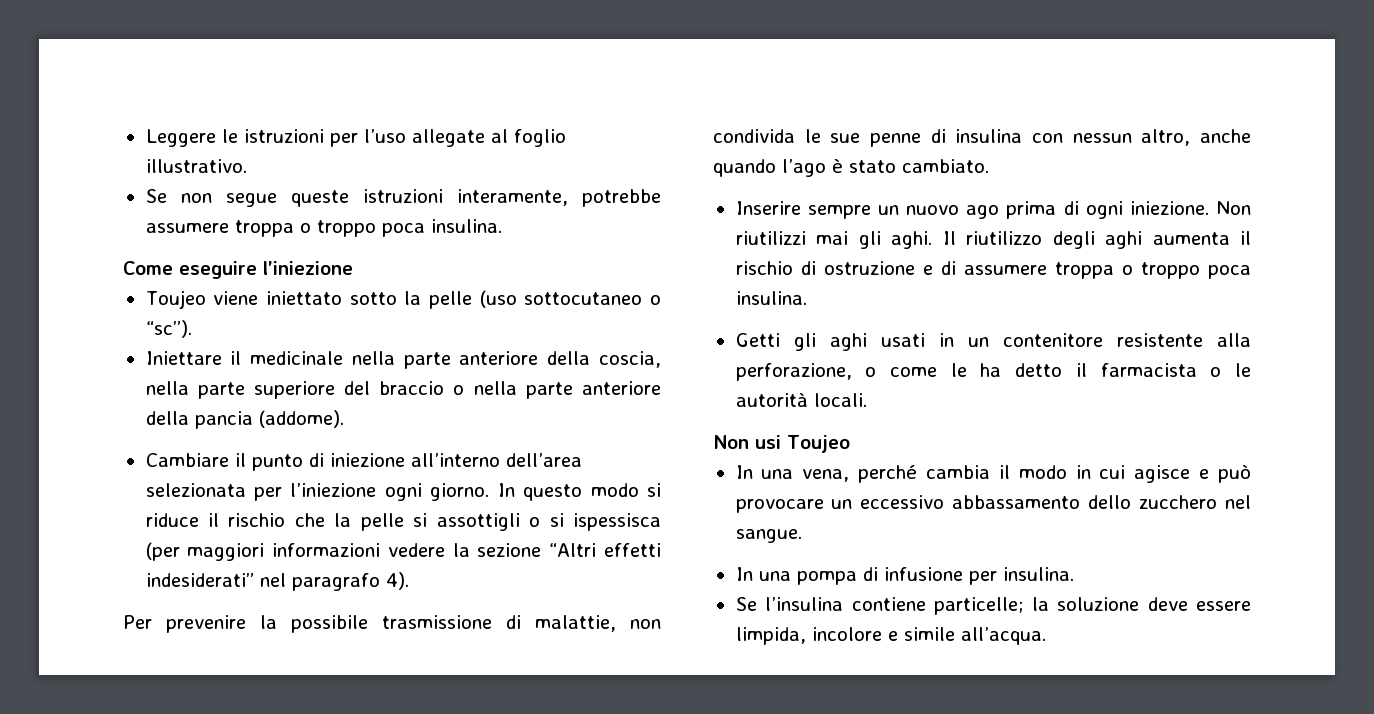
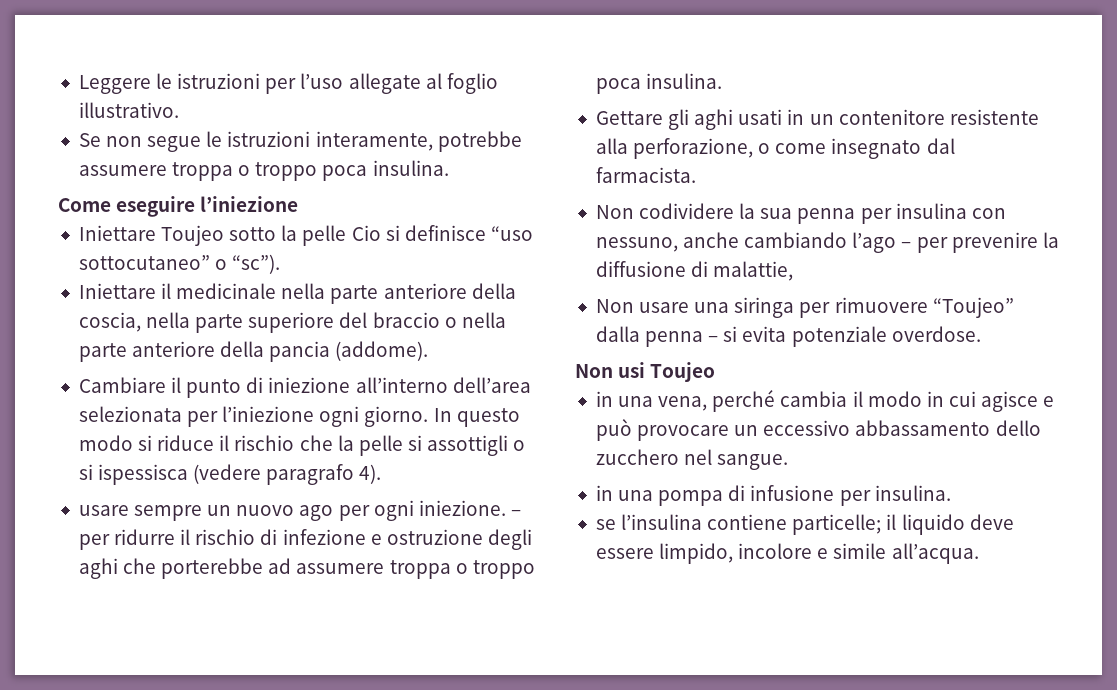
- Se non segue queste istruzioni interamente, potrebbe assumere troppa o troppo poca insulina.
+ Se non segue le istruzioni interamente, potrebbe assumere troppa o troppo poca insulina.
- Toujeo viene iniettato sotto la pelle (uso sottocutaneo o “sc”).
+ Iniettare Toujeo sotto la pelle Cio si definisce “uso sottocutaneo” o “sc”).
- In questo modo si riduce il rischio che la pelle si assottigli o si ispessisca (per maggiori informazioni vedere la sezione “Altri effetti indesiderati” nel paragrafo 4).
- Per prevenire la possibile trasmissione di malattie, non condivida le sue penne di insulina con nessun altro, anche quando l’ago è stato cambiato.
- Inserire sempre un nuovo ago prima di ogni iniezione. Non riutilizzi mai gli aghi. Il riutilizzo degli aghi aumenta il rischio di ostruzione e di assumere troppa o troppo poca insulina.
- Getti gli aghi usati in un contenitore resistente alla perforazione, o come le ha detto il farmacista o le autorità locali.
+ In questo modo si riduce il rischio che la pelle si assottigli o si ispessisca (vedere paragrafo 4).
+ usare sempre un nuovo ago per ogni iniezione. – per ridurre il rischio di infezione e ostruzione degli aghi che porterebbe ad assumere troppa o troppo poca insulina.
+ Gettare gli aghi usati in un contenitore resistente alla perforazione, o come insegnato dal farmacista.
+ Non codividere la sua penna per insulina con nessuno, anche cambiando l’ago – per prevenire la diffusione di malattie,
+ Non usare una siringa per rimuovere “Toujeo” dalla penna – si evita potenziale overdose.
- In una vena, perché cambia il modo in cui agisce e può provocare un eccessivo abbassamento dello zucchero nel sangue.
+ in una vena, perché cambia il modo in cui agisce e può provocare un eccessivo abbassamento dello zucchero nel sangue.
- In una pompa di infusione per insulina.
+ in una pompa di infusione per insulina.
- Se l’insulina contiene particelle; la soluzione deve essere limpida, incolore e simile all’acqua.
+ se l’insulina contiene particelle; il liquido deve essere limpido, incolore e simile all’acqua.

